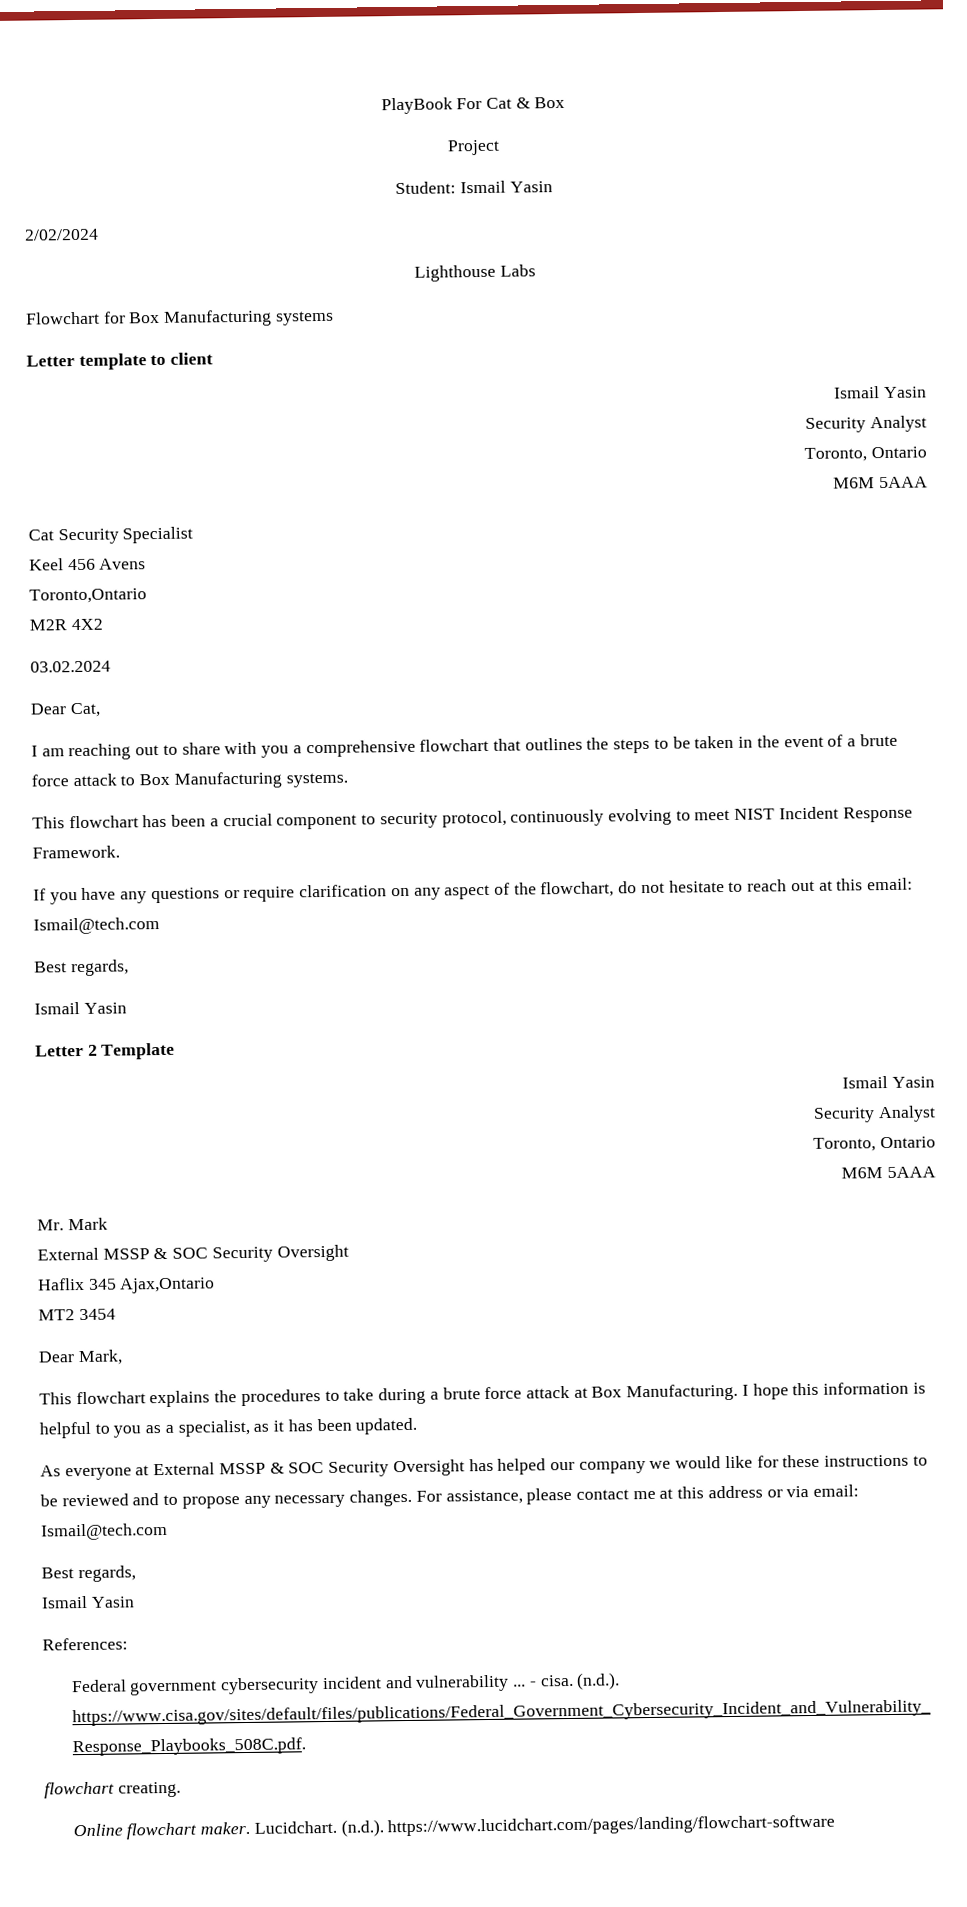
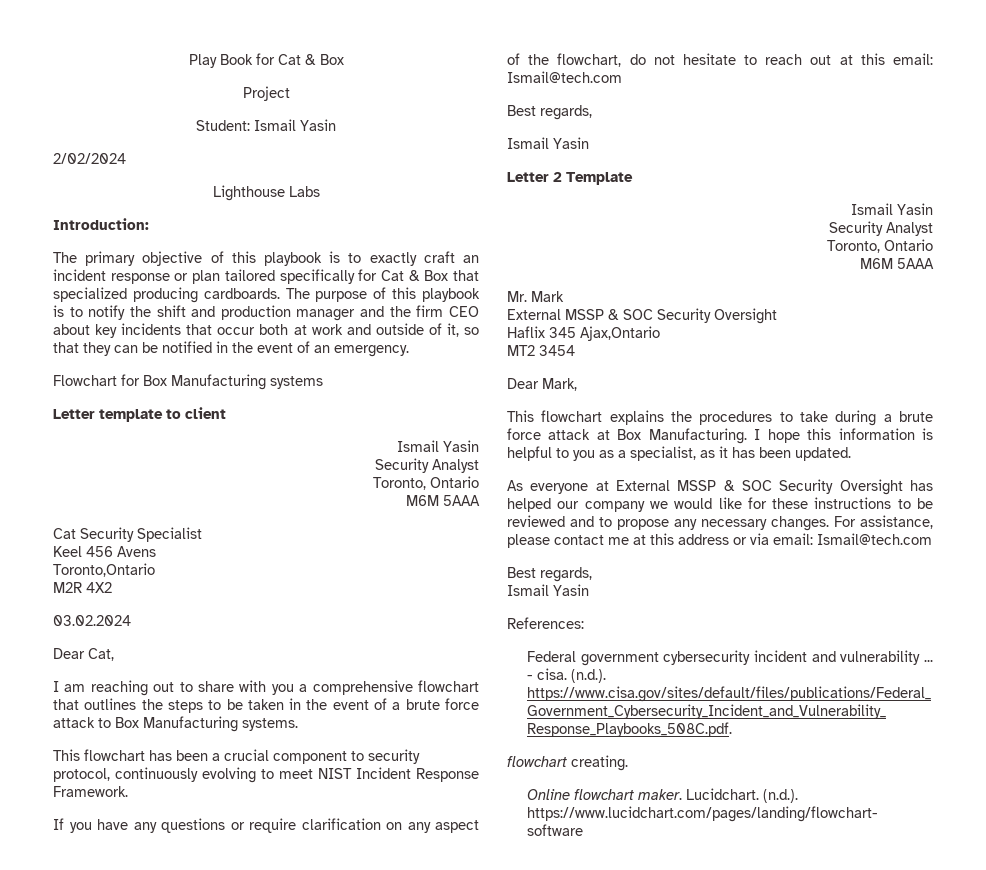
- PlayBook For Cat & Box
+ Play Book for Cat & Box
+ Introduction:
+ The primary objective of this playbook is to exactly craft an incident response or plan tailored specifically for Cat & Box that specialized producing cardboards. The purpose of this playbook is to notify the shift and production manager and the firm CEO about key incidents that occur both at work and outside of it, so that they can be notified in the event of an emergency.

